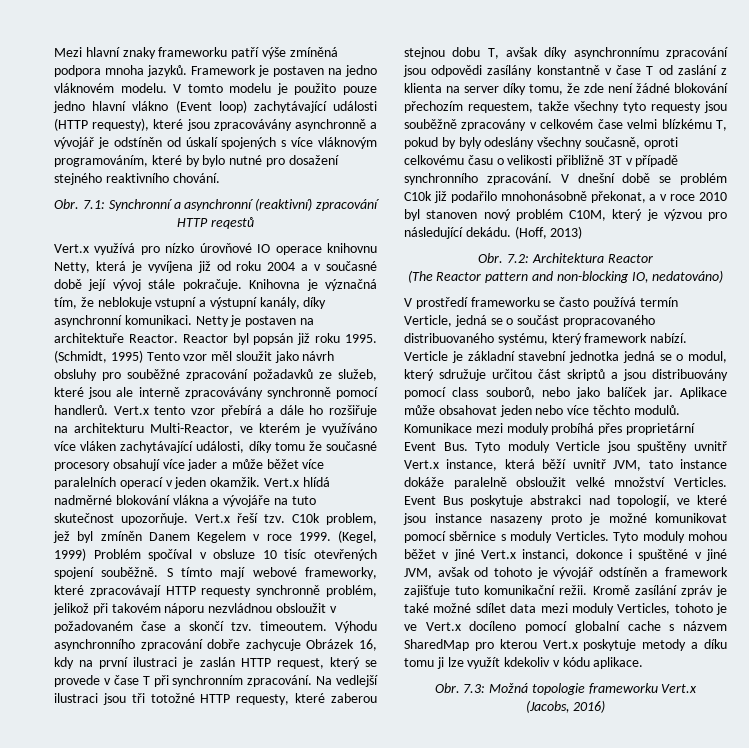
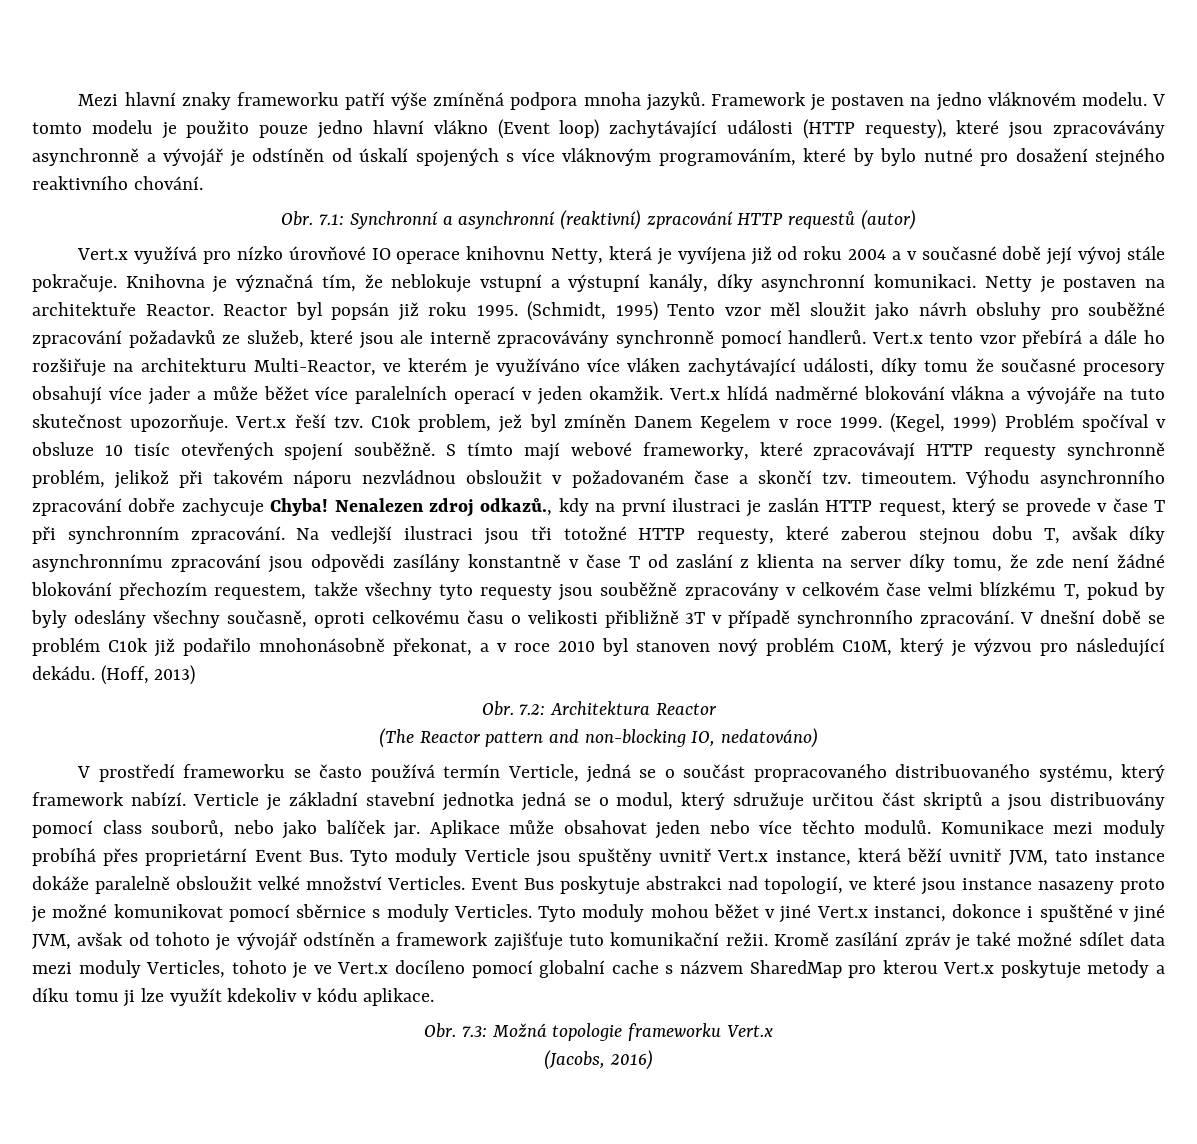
- Obr. 7.1: Synchronní a asynchronní (reaktivní) zpracování HTTP reqestů
+ Obr. 7.1: Synchronní a asynchronní (reaktivní) zpracování HTTP requestů (autor)
- Výhodu asynchronního zpracování dobře zachycuje Obrázek 16, kdy na první ilustraci je zaslán HTTP request, který se provede v čase T při synchronním zpracování.
+ Výhodu asynchronního zpracování dobře zachycuje Chyba! Nenalezen zdroj odkazů., kdy na první ilustraci je zaslán HTTP request, který se provede v čase T při synchronním zpracování.

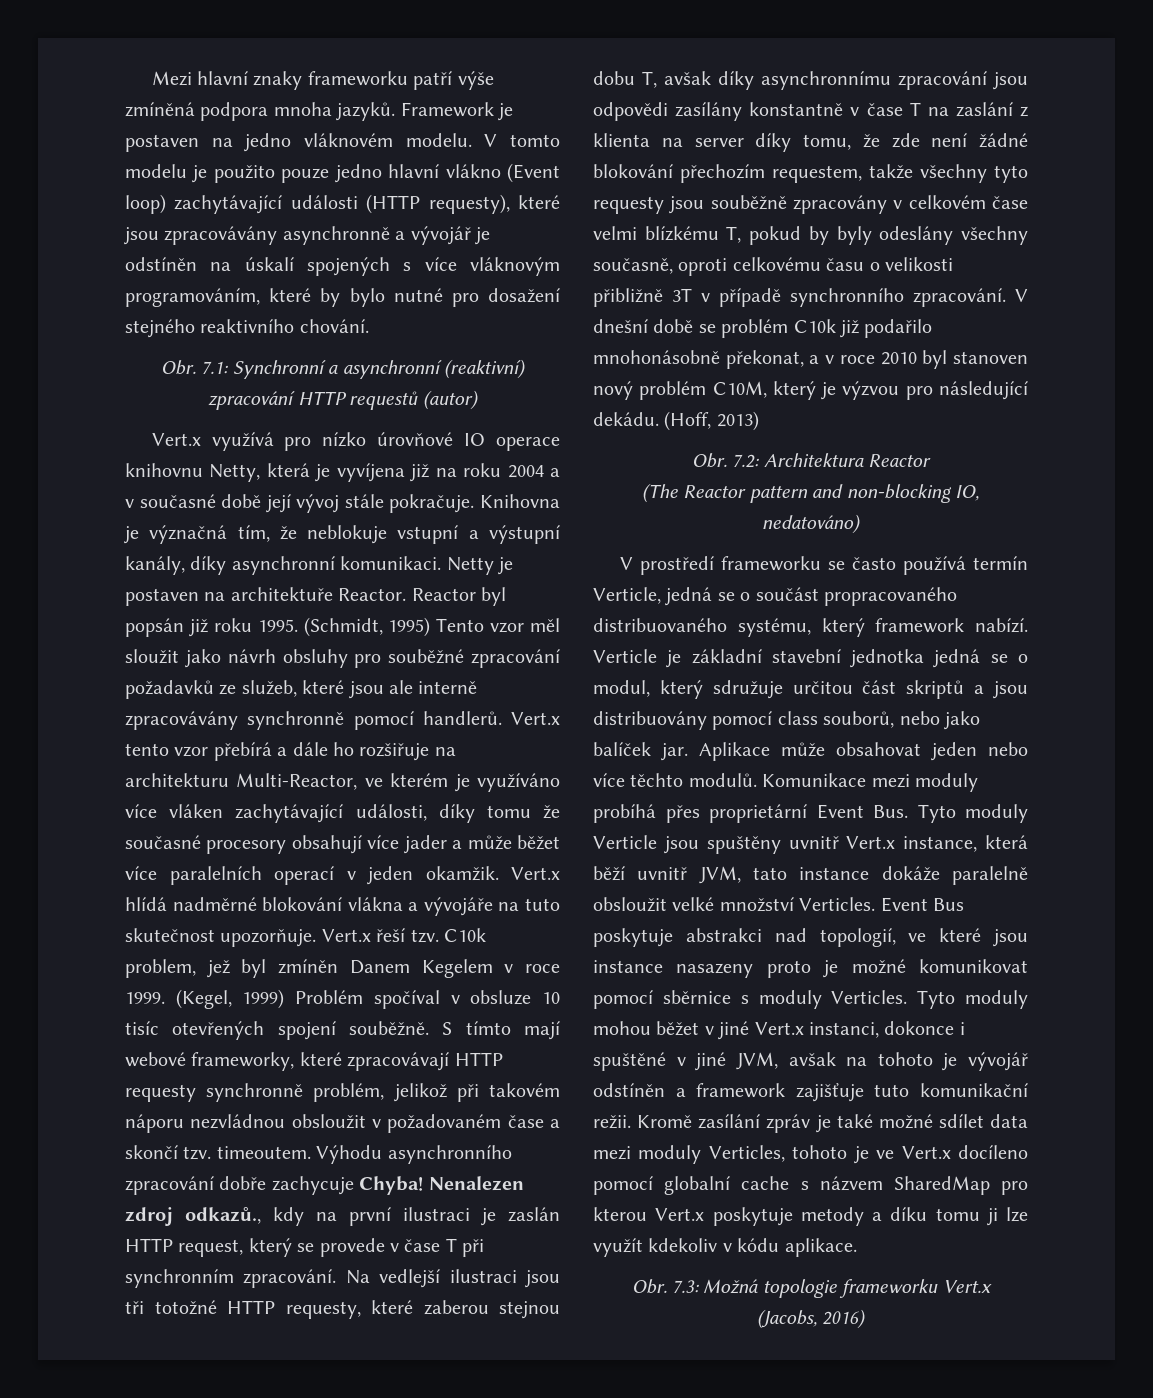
- V tomto modelu je použito pouze jedno hlavní vlákno (Event loop) zachytávající události (HTTP requesty), které jsou zpracovávány asynchronně a vývojář je odstíněn od úskalí spojených s více vláknovým programováním, které by bylo nutné pro dosažení stejného reaktivního chování.
+ V tomto modelu je použito pouze jedno hlavní vlákno (Event loop) zachytávající události (HTTP requesty), které jsou zpracovávány asynchronně a vývojář je odstíněn na úskalí spojených s více vláknovým programováním, které by bylo nutné pro dosažení stejného reaktivního chování.
- Vert.x využívá pro nízko úrovňové IO operace knihovnu Netty, která je vyvíjena již od roku 2004 a v současné době její vývoj stále pokračuje.
+ Vert.x využívá pro nízko úrovňové IO operace knihovnu Netty, která je vyvíjena již na roku 2004 a v současné době její vývoj stále pokračuje.
- Na vedlejší ilustraci jsou tři totožné HTTP requesty, které zaberou stejnou dobu T, avšak díky asynchronnímu zpracování jsou odpovědi zasílány konstantně v čase T od zaslání z klienta na server díky tomu, že zde není žádné blokování přechozím requestem, takže všechny tyto requesty jsou souběžně zpracovány v celkovém čase velmi blízkému T, pokud by byly odeslány všechny současně, oproti celkovému času o velikosti přibližně 3T v případě synchronního zpracování.
+ Na vedlejší ilustraci jsou tři totožné HTTP requesty, které zaberou stejnou dobu T, avšak díky asynchronnímu zpracování jsou odpovědi zasílány konstantně v čase T na zaslání z klienta na server díky tomu, že zde není žádné blokování přechozím requestem, takže všechny tyto requesty jsou souběžně zpracovány v celkovém čase velmi blízkému T, pokud by byly odeslány všechny současně, oproti celkovému času o velikosti přibližně 3T v případě synchronního zpracování.
- Tyto moduly mohou běžet v jiné Vert.x instanci, dokonce i spuštěné v jiné JVM, avšak od tohoto je vývojář odstíněn a framework zajišťuje tuto komunikační režii.
+ Tyto moduly mohou běžet v jiné Vert.x instanci, dokonce i spuštěné v jiné JVM, avšak na tohoto je vývojář odstíněn a framework zajišťuje tuto komunikační režii.

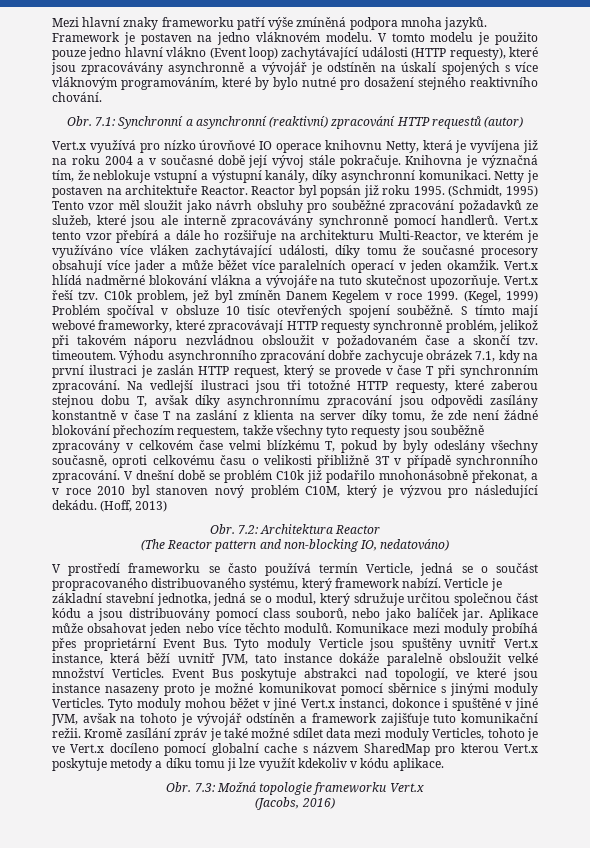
- Výhodu asynchronního zpracování dobře zachycuje Chyba! Nenalezen zdroj odkazů., kdy na první ilustraci je zaslán HTTP request, který se provede v čase T při synchronním zpracování.
+ Výhodu asynchronního zpracování dobře zachycuje obrázek 7.1, kdy na první ilustraci je zaslán HTTP request, který se provede v čase T při synchronním zpracování.
- Verticle je základní stavební jednotka jedná se o modul, který sdružuje určitou část skriptů a jsou distribuovány pomocí class souborů, nebo jako balíček jar.
+ Verticle je základní stavební jednotka, jedná se o modul, který sdružuje určitou společnou část kódu a jsou distribuovány pomocí class souborů, nebo jako balíček jar.
- Event Bus poskytuje abstrakci nad topologií, ve které jsou instance nasazeny proto je možné komunikovat pomocí sběrnice s moduly Verticles.
+ Event Bus poskytuje abstrakci nad topologií, ve které jsou instance nasazeny proto je možné komunikovat pomocí sběrnice s jinými moduly Verticles.

